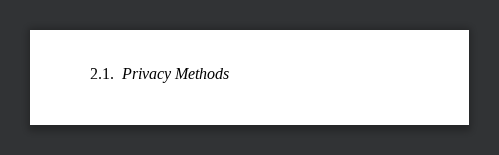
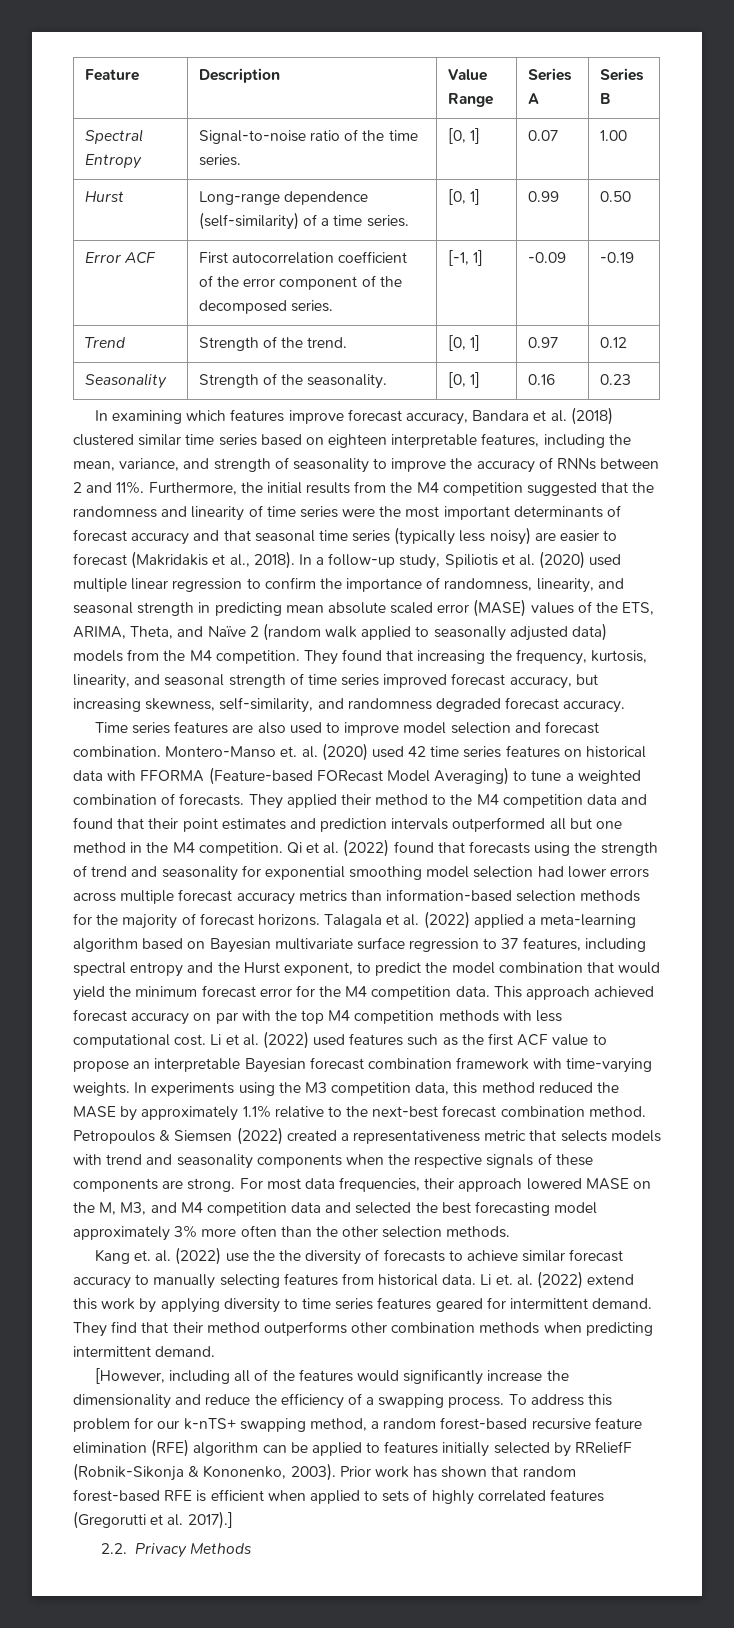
- 2.1. Privacy Methods
+ Feature | Description | Value Range | Series A | Series B
+ Spectral Entropy | Signal-to-noise ratio of the time series. | [0, 1] | 0.07 | 1.00
+ Hurst | Long-range dependence (self-similarity) of a time series. | [0, 1] | 0.99 | 0.50
+ Error ACF | First autocorrelation coefficient of the error component of the decomposed series. | [-1, 1] | -0.09 | -0.19
+ Trend | Strength of the trend. | [0, 1] | 0.97 | 0.12
+ Seasonality | Strength of the seasonality. | [0, 1] | 0.16 | 0.23
+ In examining which features improve forecast accuracy, Bandara et al. (2018) clustered similar time series based on eighteen interpretable features, including the mean, variance, and strength of seasonality to improve the accuracy of RNNs between 2 and 11%. Furthermore, the initial results from the M4 competition suggested that the randomness and linearity of time series were the most important determinants of forecast accuracy and that seasonal time series (typically less noisy) are easier to forecast (Makridakis et al., 2018). In a follow-up study, Spiliotis et al. (2020) used multiple linear regression to confirm the importance of randomness, linearity, and seasonal strength in predicting mean absolute scaled error (MASE) values of the ETS, ARIMA, Theta, and Naïve 2 (random walk applied to seasonally adjusted data) models from the M4 competition. They found that increasing the frequency, kurtosis, linearity, and seasonal strength of time series improved forecast accuracy, but increasing skewness, self-similarity, and randomness degraded forecast accuracy.
+ Time series features are also used to improve model selection and forecast combination. Montero-Manso et. al. (2020) used 42 time series features on historical data with FFORMA (Feature-based FORecast Model Averaging) to tune a weighted combination of forecasts. They applied their method to the M4 competition data and found that their point estimates and prediction intervals outperformed all but one method in the M4 competition. Qi et al. (2022) found that forecasts using the strength of trend and seasonality for exponential smoothing model selection had lower errors across multiple forecast accuracy metrics than information-based selection methods for the majority of forecast horizons. Talagala et al. (2022) applied a meta-learning algorithm based on Bayesian multivariate surface regression to 37 features, including spectral entropy and the Hurst exponent, to predict the model combination that would yield the minimum forecast error for the M4 competition data. This approach achieved forecast accuracy on par with the top M4 competition methods with less computational cost. Li et al. (2022) used features such as the first ACF value to propose an interpretable Bayesian forecast combination framework with time-varying weights. In experiments using the M3 competition data, this method reduced the MASE by approximately 1.1% relative to the next-best forecast combination method. Petropoulos & Siemsen (2022) created a representativeness metric that selects models with trend and seasonality components when the respective signals of these components are strong. For most data frequencies, their approach lowered MASE on the M, M3, and M4 competition data and selected the best forecasting model approximately 3% more often than the other selection methods.
+ Kang et. al. (2022) use the the diversity of forecasts to achieve similar forecast accuracy to manually selecting features from historical data. Li et. al. (2022) extend this work by applying diversity to time series features geared for intermittent demand. They find that their method outperforms other combination methods when predicting intermittent demand.
+ [However, including all of the features would significantly increase the dimensionality and reduce the efficiency of a swapping process. To address this problem for our k-nTS+ swapping method, a random forest-based recursive feature elimination (RFE) algorithm can be applied to features initially selected by RReliefF (Robnik-Sikonja & Kononenko, 2003). Prior work has shown that random forest-based RFE is efficient when applied to sets of highly correlated features (Gregorutti et al. 2017).]
+ 2.2. Privacy Methods

